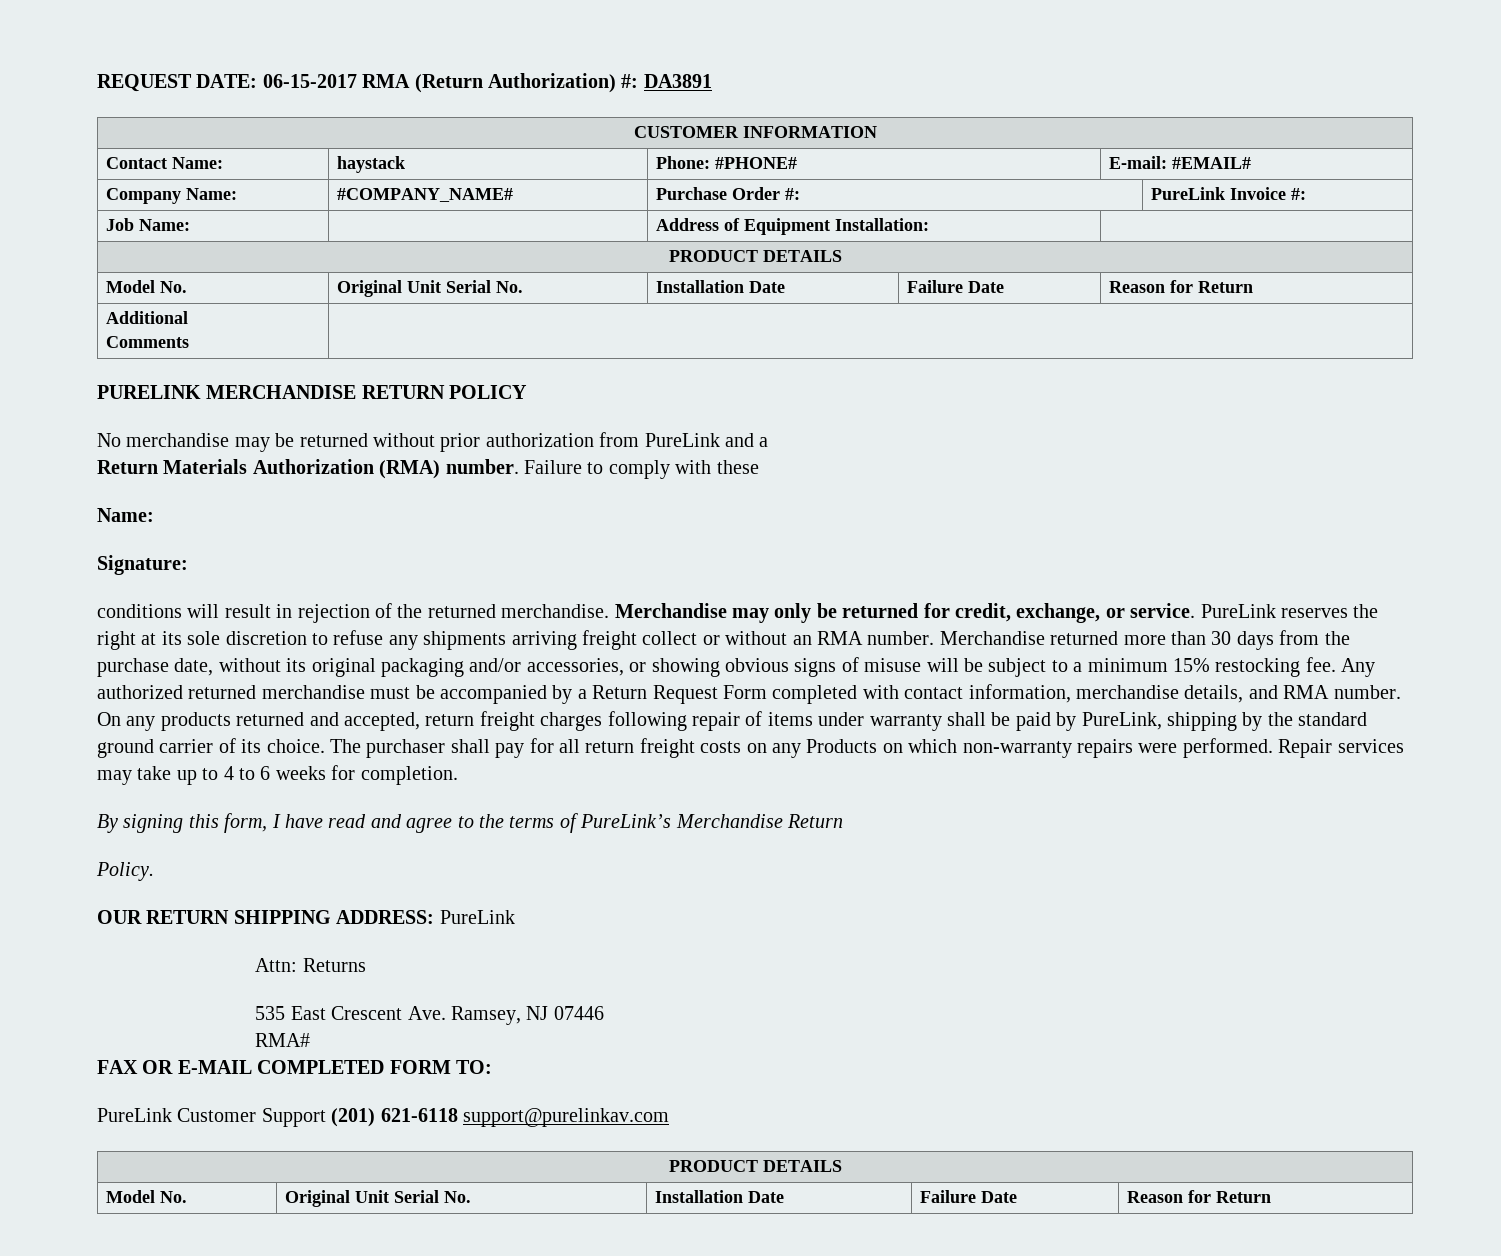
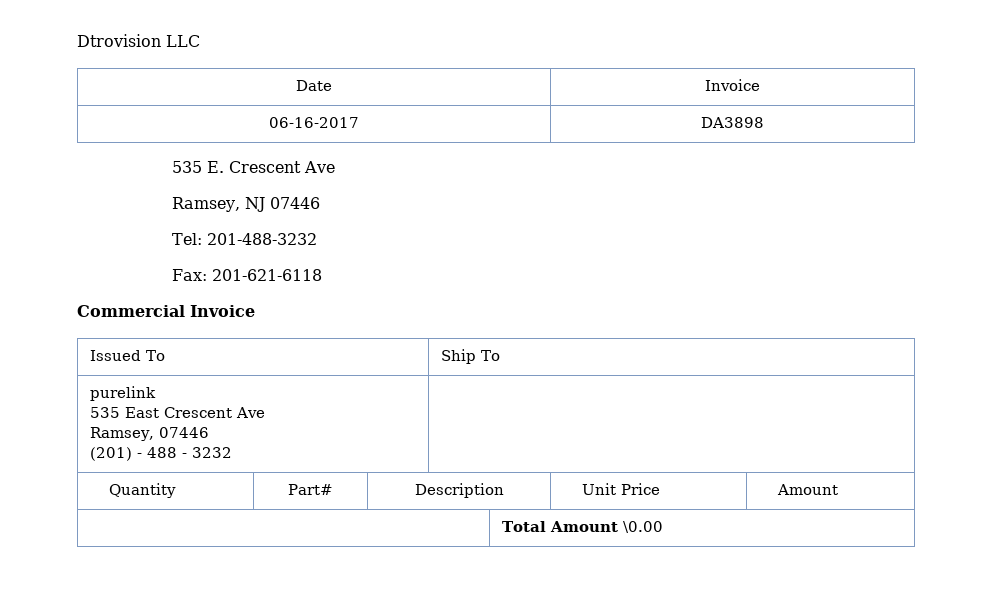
- REQUEST DATE: 06-15-2017 RMA (Return Authorization) #: DA3891
- CUSTOMER INFORMATION
- Contact Name: | haystack | Phone: #PHONE# | E-mail: #EMAIL#
- Company Name: | #COMPANY_NAME# | Purchase Order #: | PureLink Invoice #:
- Job Name: | | Address of Equipment Installation: |
- PRODUCT DETAILS
- Model No. | Original Unit Serial No. | Installation Date | Failure Date | Reason for Return
- Additional
- Comments |
- PURELINK MERCHANDISE RETURN POLICY
- No merchandise may be returned without prior authorization from PureLink and a
- Return Materials Authorization (RMA) number. Failure to comply with these
- Name:
- Signature:
- conditions will result in rejection of the returned merchandise. Merchandise may only be returned for credit, exchange, or service. PureLink reserves the right at its sole discretion to refuse any shipments arriving freight collect or without an RMA number. Merchandise returned more than 30 days from the purchase date, without its original packaging and/or accessories, or showing obvious signs of misuse will be subject to a minimum 15% restocking fee. Any authorized returned merchandise must be accompanied by a Return Request Form completed with contact information, merchandise details, and RMA number. On any products returned and accepted, return freight charges following repair of items under warranty shall be paid by PureLink, shipping by the standard ground carrier of its choice. The purchaser shall pay for all return freight costs on any Products on which non-warranty repairs were performed. Repair services may take up to 4 to 6 weeks for completion.
- By signing this form, I have read and agree to the terms of PureLink’s Merchandise Return
- Policy.
- OUR RETURN SHIPPING ADDRESS: PureLink
- Attn: Returns
- 535 East Crescent Ave. Ramsey, NJ 07446
- RMA#
- FAX OR E-MAIL COMPLETED FORM TO:
- PureLink Customer Support (201) 621-6118 support@purelinkav.com
- PRODUCT DETAILS
- Model No. | Original Unit Serial No. | Installation Date | Failure Date | Reason for Return
+ Dtrovision LLC
+ Date | Invoice
+ 06-16-2017 | DA3898
+ 535 E. Crescent Ave
+ Ramsey, NJ 07446
+ Tel: 201-488-3232
+ Fax: 201-621-6118
+ Commercial Invoice
+ Issued To | Ship To
+ purelink
+ 535 East Crescent Ave
+ Ramsey, 07446
+ (201) - 488 - 3232 |
+ Quantity | Part# | Description | Unit Price | Amount
+ | Total Amount \0.00

